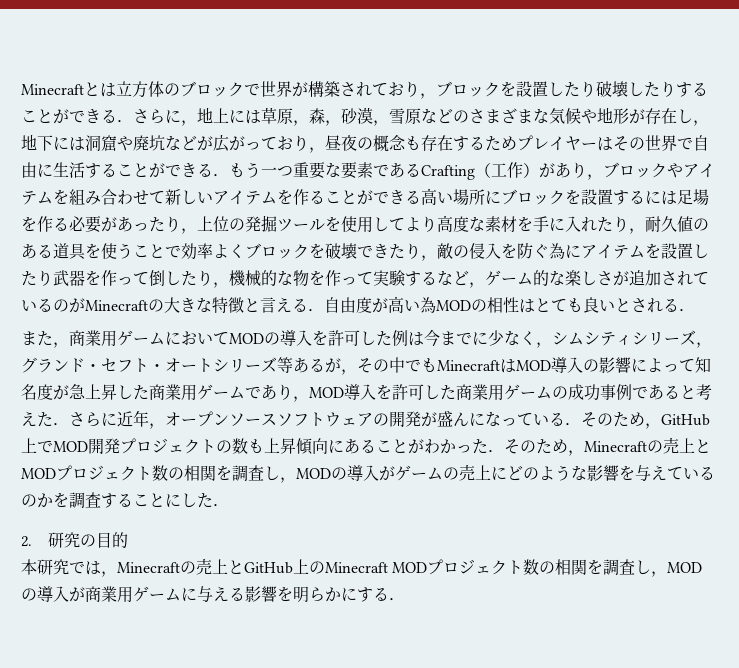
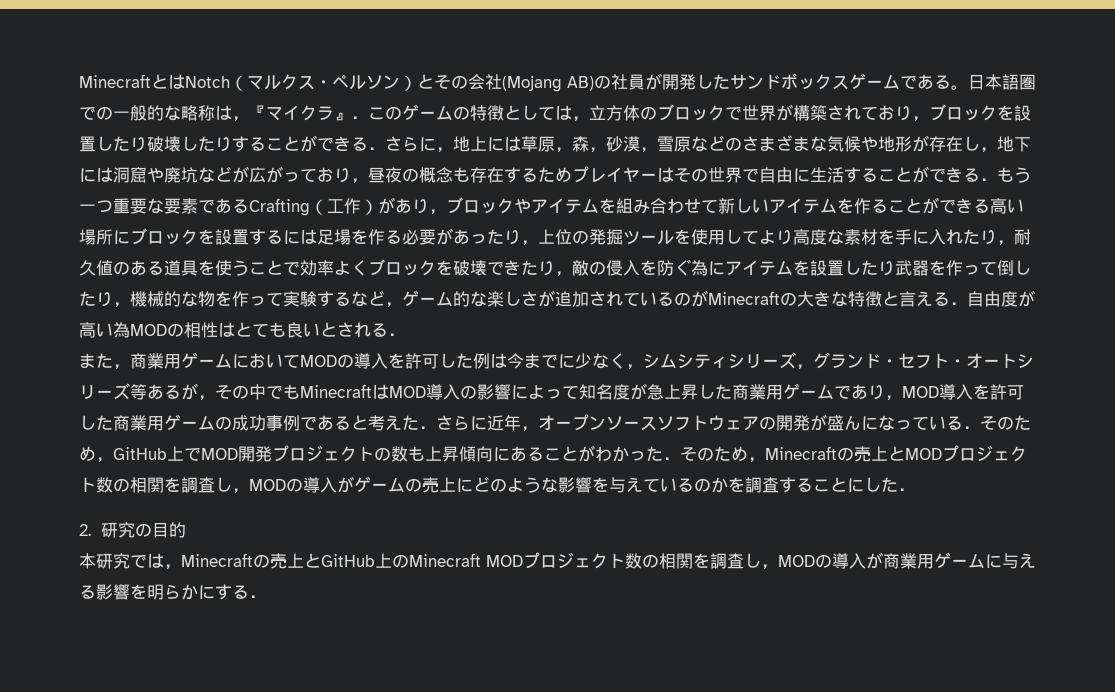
- Minecraftとは立方体のブロックで世界が構築されており，ブロックを設置したり破壊したりすることができる．さらに，地上には草原，森，砂漠，雪原などのさまざまな気候や地形が存在し，地下には洞窟や廃坑などが広がっており，昼夜の概念も存在するためプレイヤーはその世界で自由に生活することができる．もう一つ重要な要素であるCrafting（工作）があり，ブロックやアイテムを組み合わせて新しいアイテムを作ることができる高い場所にブロックを設置するには足場を作る必要があったり，上位の発掘ツールを使用してより高度な素材を手に入れたり，耐久値のある道具を使うことで効率よくブロックを破壊できたり，敵の侵入を防ぐ為にアイテムを設置したり武器を作って倒したり，機械的な物を作って実験するなど，ゲーム的な楽しさが追加されているのがMinecraftの大きな特徴と言える．自由度が高い為MODの相性はとても良いとされる．
+ MinecraftとはNotch（マルクス・ペルソン）とその会社(Mojang AB)の社員が開発したサンドボックスゲームである。日本語圏での一般的な略称は，『マイクラ』．このゲームの特徴としては，立方体のブロックで世界が構築されており，ブロックを設置したり破壊したりすることができる．さらに，地上には草原，森，砂漠，雪原などのさまざまな気候や地形が存在し，地下には洞窟や廃坑などが広がっており，昼夜の概念も存在するためプレイヤーはその世界で自由に生活することができる．もう一つ重要な要素であるCrafting（工作）があり，ブロックやアイテムを組み合わせて新しいアイテムを作ることができる高い場所にブロックを設置するには足場を作る必要があったり，上位の発掘ツールを使用してより高度な素材を手に入れたり，耐久値のある道具を使うことで効率よくブロックを破壊できたり，敵の侵入を防ぐ為にアイテムを設置したり武器を作って倒したり，機械的な物を作って実験するなど，ゲーム的な楽しさが追加されているのがMinecraftの大きな特徴と言える．自由度が高い為MODの相性はとても良いとされる．

